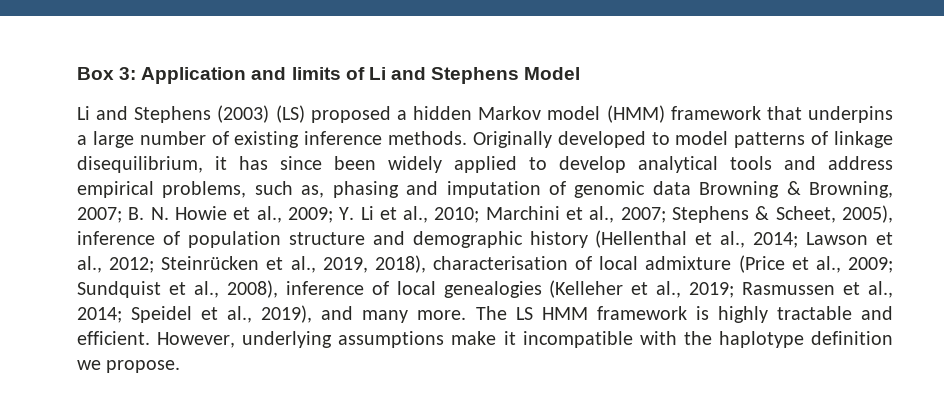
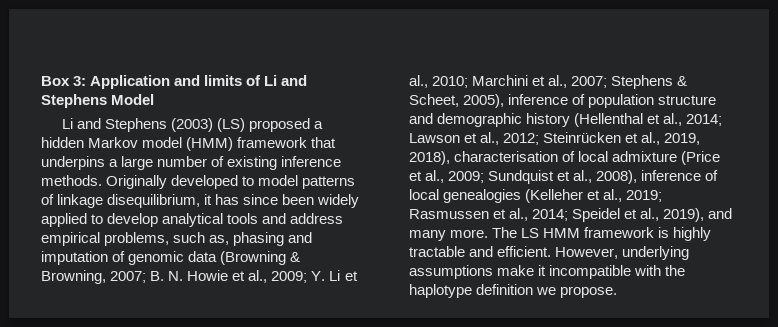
- Originally developed to model patterns of linkage disequilibrium, it has since been widely applied to develop analytical tools and address empirical problems, such as, phasing and imputation of genomic data Browning & Browning, 2007;
+ Originally developed to model patterns of linkage disequilibrium, it has since been widely applied to develop analytical tools and address empirical problems, such as, phasing and imputation of genomic data (Browning & Browning, 2007;

